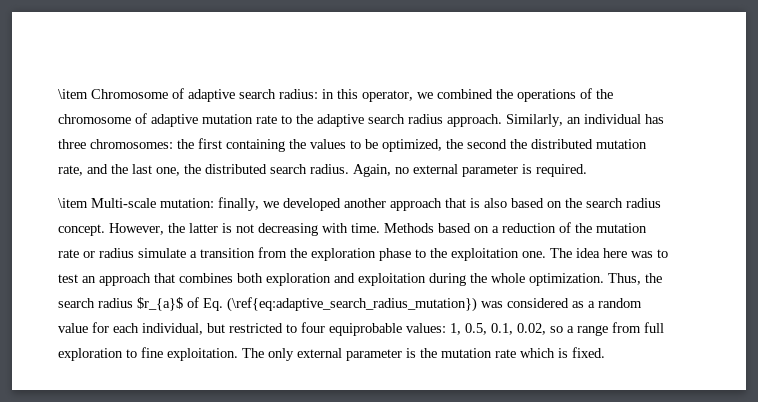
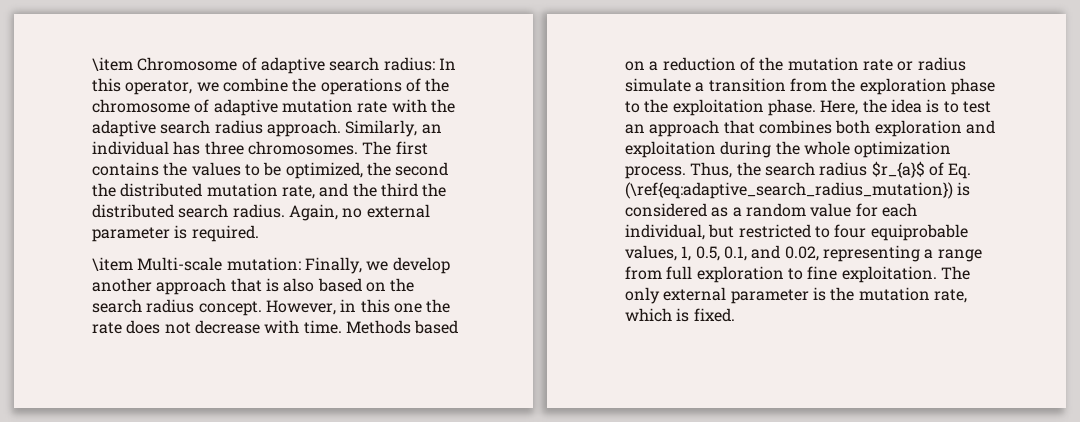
- \item Chromosome of adaptive search radius: in this operator, we combined the operations of the chromosome of adaptive mutation rate to the adaptive search radius approach.
+ \item Chromosome of adaptive search radius: In this operator, we combine the operations of the chromosome of adaptive mutation rate with the adaptive search radius approach.
- Similarly, an individual has three chromosomes: the first containing the values to be optimized, the second the distributed mutation rate, and the last one, the distributed search radius.
+ Similarly, an individual has three chromosomes. The first contains the values to be optimized, the second the distributed mutation rate, and the third the distributed search radius.
- \item Multi-scale mutation: finally, we developed another approach that is also based on the search radius concept.
+ \item Multi-scale mutation: Finally, we develop another approach that is also based on the search radius concept.
- However, the latter is not decreasing with time.
+ However, in this one the rate does not decrease with time.
- Methods based on a reduction of the mutation rate or radius simulate a transition from the exploration phase to the exploitation one. The idea here was to test an approach that combines both exploration and exploitation during the whole optimization.
+ Methods based on a reduction of the mutation rate or radius simulate a transition from the exploration phase to the exploitation phase. Here, the idea is to test an approach that combines both exploration and exploitation during the whole optimization process.
- Thus, the search radius $r_{a}$ of Eq. (\ref{eq:adaptive_search_radius_mutation}) was considered as a random value for each individual, but restricted to four equiprobable values: 1, 0.5, 0.1, 0.02, so a range from full exploration to fine exploitation.
+ Thus, the search radius $r_{a}$ of Eq. (\ref{eq:adaptive_search_radius_mutation}) is considered as a random value for each individual, but restricted to four equiprobable values, 1, 0.5, 0.1, and 0.02, representing a range from full exploration to fine exploitation.
- The only external parameter is the mutation rate which is fixed.
+ The only external parameter is the mutation rate, which is fixed.

